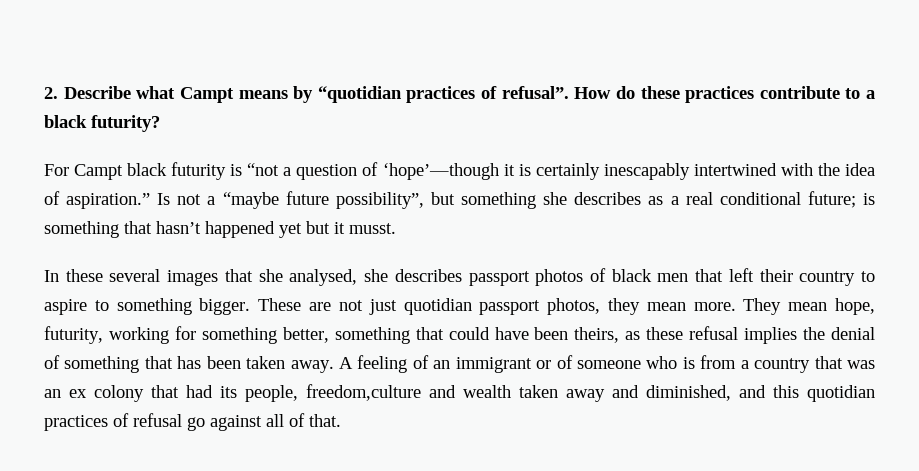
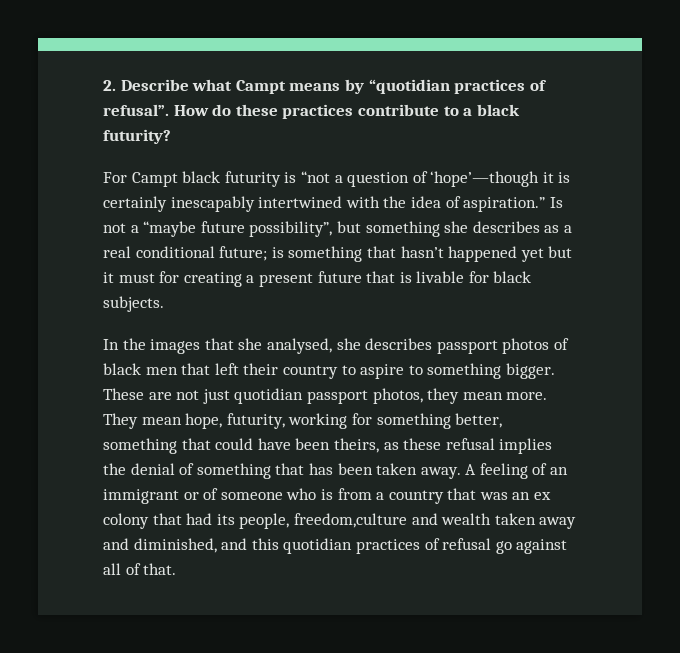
- Is not a “maybe future possibility”, but something she describes as a real conditional future; is something that hasn’t happened yet but it musst.
+ Is not a “maybe future possibility”, but something she describes as a real conditional future; is something that hasn’t happened yet but it must for creating a present future that is livable for black subjects.
- In these several images that she analysed, she describes passport photos of black men that left their country to aspire to something bigger.
+ In the images that she analysed, she describes passport photos of black men that left their country to aspire to something bigger.

